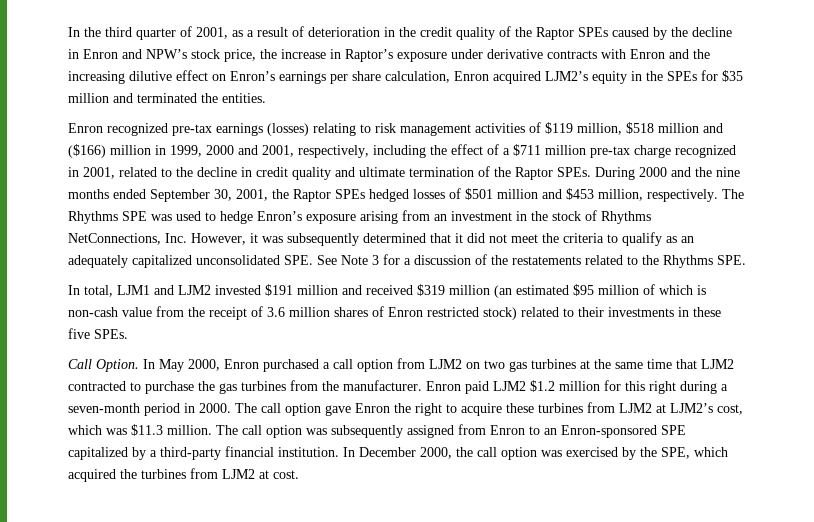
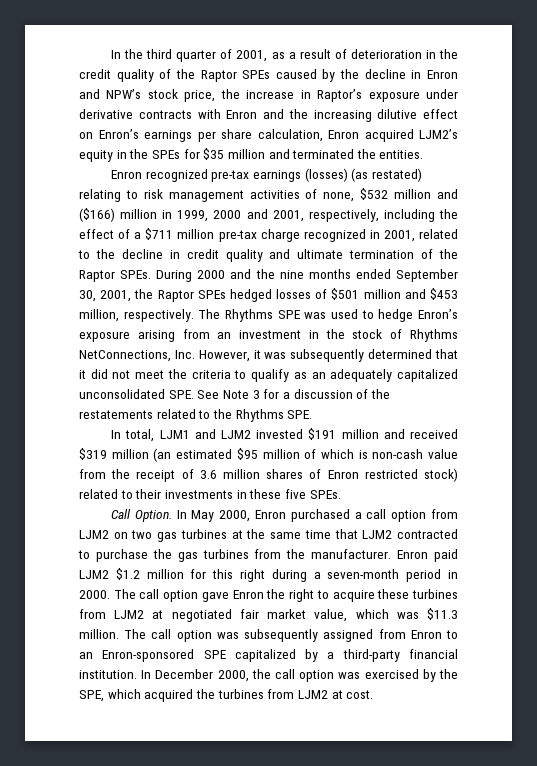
- Enron recognized pre-tax earnings (losses) relating to risk management activities of $119 million, $518 million and ($166) million in 1999, 2000 and 2001, respectively, including the effect of a $711 million pre-tax charge recognized in 2001, related to the decline in credit quality and ultimate termination of the Raptor SPEs.
+ Enron recognized pre-tax earnings (losses) (as restated) relating to risk management activities of none, $532 million and ($166) million in 1999, 2000 and 2001, respectively, including the effect of a $711 million pre-tax charge recognized in 2001, related to the decline in credit quality and ultimate termination of the Raptor SPEs.
- The call option gave Enron the right to acquire these turbines from LJM2 at LJM2’s cost, which was $11.3 million.
+ The call option gave Enron the right to acquire these turbines from LJM2 at negotiated fair market value, which was $11.3 million.

